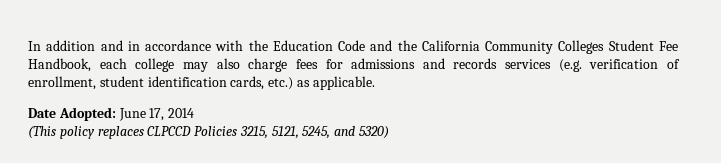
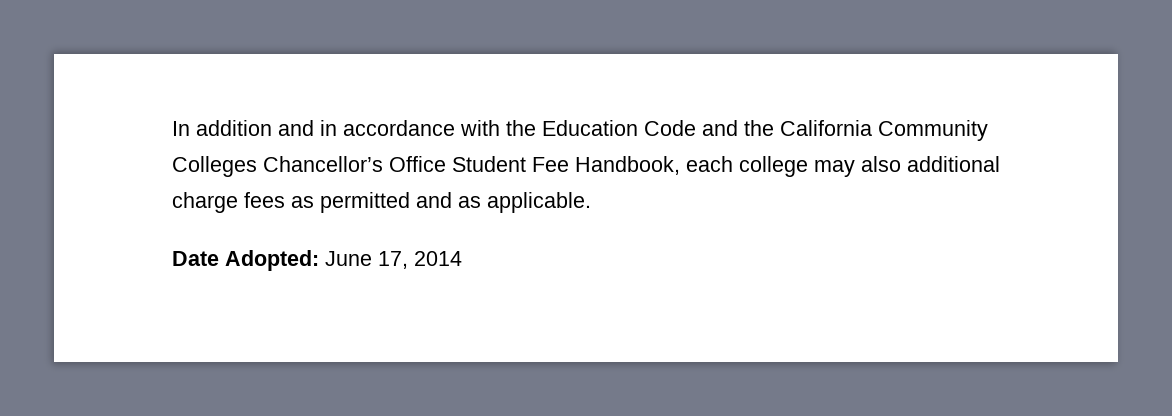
- In addition and in accordance with the Education Code and the California Community Colleges Student Fee Handbook, each college may also charge fees for admissions and records services (e.g. verification of enrollment, student identification cards, etc.) as applicable.
+ In addition and in accordance with the Education Code and the California Community Colleges Chancellor’s Office Student Fee Handbook, each college may also additional charge fees as permitted and as applicable.
- (This policy replaces CLPCCD Policies 3215, 5121, 5245, and 5320)

